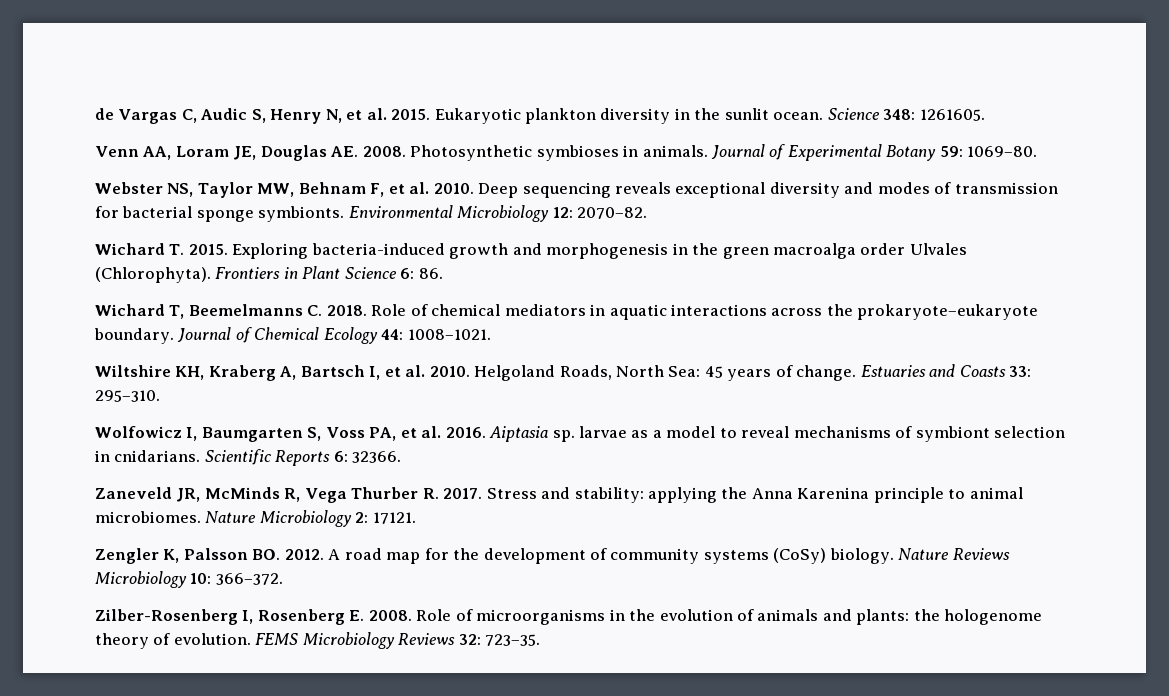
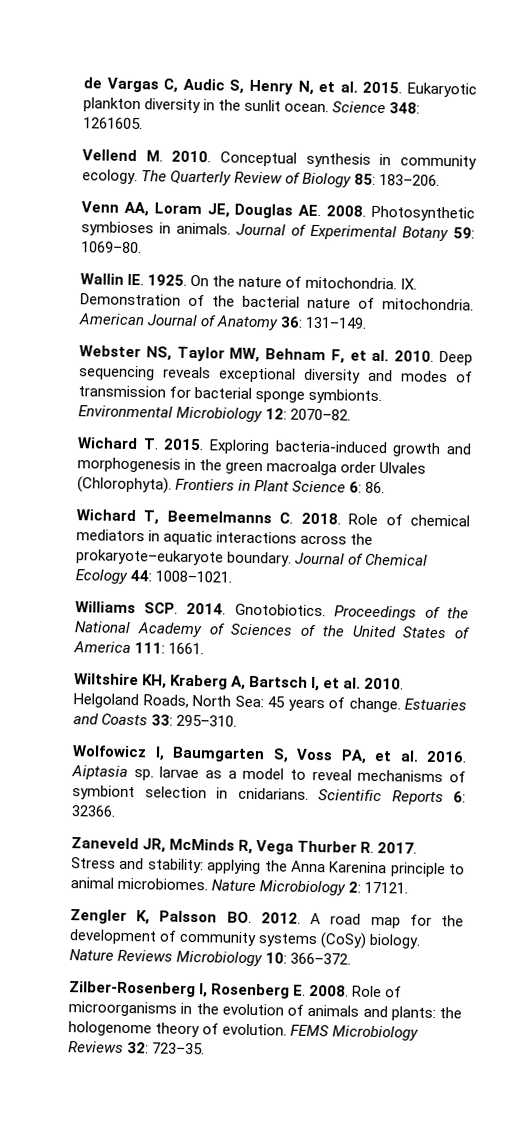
+ Vellend M. 2010. Conceptual synthesis in community ecology. The Quarterly Review of Biology 85: 183–206.
+ Wallin IE. 1925. On the nature of mitochondria. IX. Demonstration of the bacterial nature of mitochondria. American Journal of Anatomy 36: 131–149.
+ Williams SCP. 2014. Gnotobiotics. Proceedings of the National Academy of Sciences of the United States of America 111: 1661.

